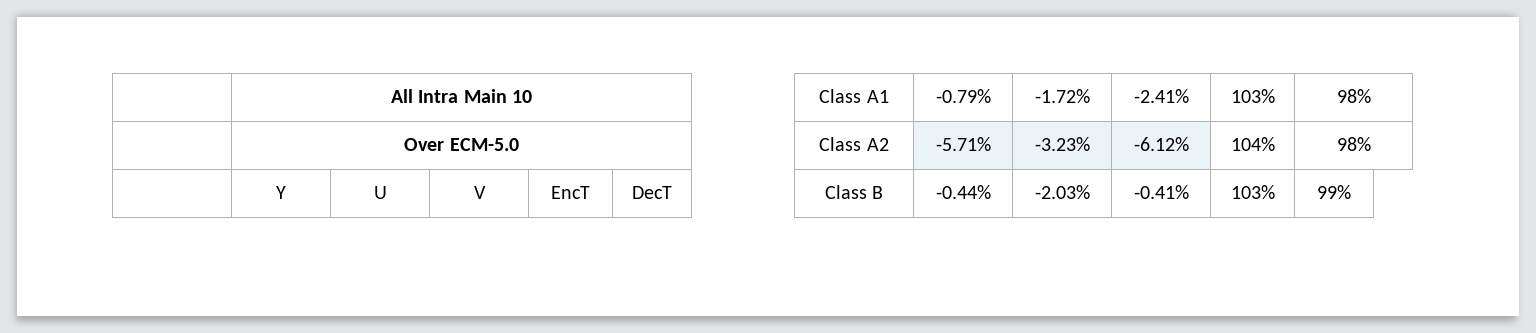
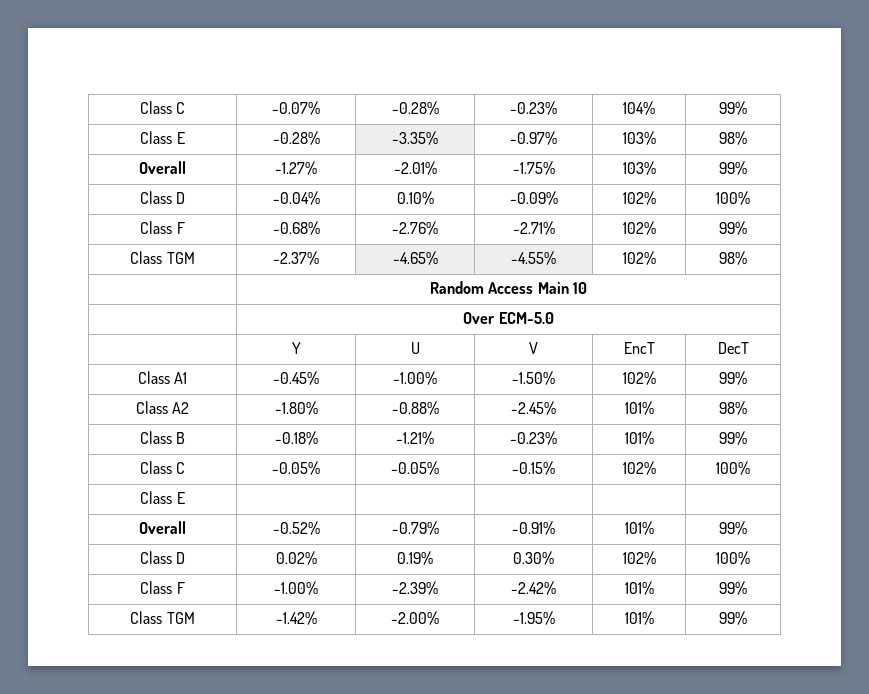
- | All Intra Main 10
+ Class C | -0.07% | -0.28% | -0.23% | 104% | 99%
+ Class E | -0.28% | -3.35% | -0.97% | 103% | 98%
+ Overall | -1.27% | -2.01% | -1.75% | 103% | 99%
+ Class D | -0.04% | 0.10% | -0.09% | 102% | 100%
+ Class F | -0.68% | -2.76% | -2.71% | 102% | 99%
+ Class TGM | -2.37% | -4.65% | -4.55% | 102% | 98%
+ | Random Access Main 10
- Class A1 | -0.79% | -1.72% | -2.41% | 103% | 98%
- Class A2 | -5.71% | -3.23% | -6.12% | 104% | 98%
- Class B | -0.44% | -2.03% | -0.41% | 103% | 99%
+ Class A1 | -0.45% | -1.00% | -1.50% | 102% | 99%
+ Class A2 | -1.80% | -0.88% | -2.45% | 101% | 98%
+ Class B | -0.18% | -1.21% | -0.23% | 101% | 99%
+ Class C | -0.05% | -0.05% | -0.15% | 102% | 100%
+ Class E | | | | |
+ Overall | -0.52% | -0.79% | -0.91% | 101% | 99%
+ Class D | 0.02% | 0.19% | 0.30% | 102% | 100%
+ Class F | -1.00% | -2.39% | -2.42% | 101% | 99%
+ Class TGM | -1.42% | -2.00% | -1.95% | 101% | 99%

